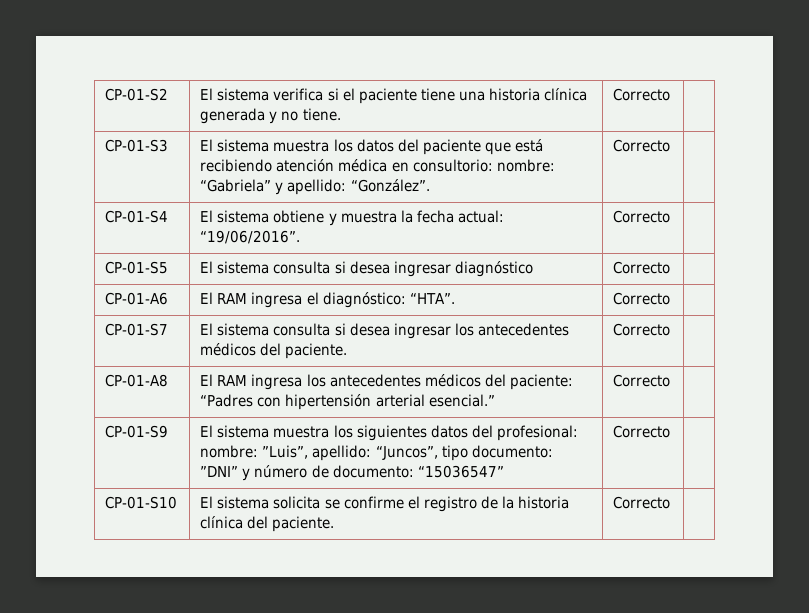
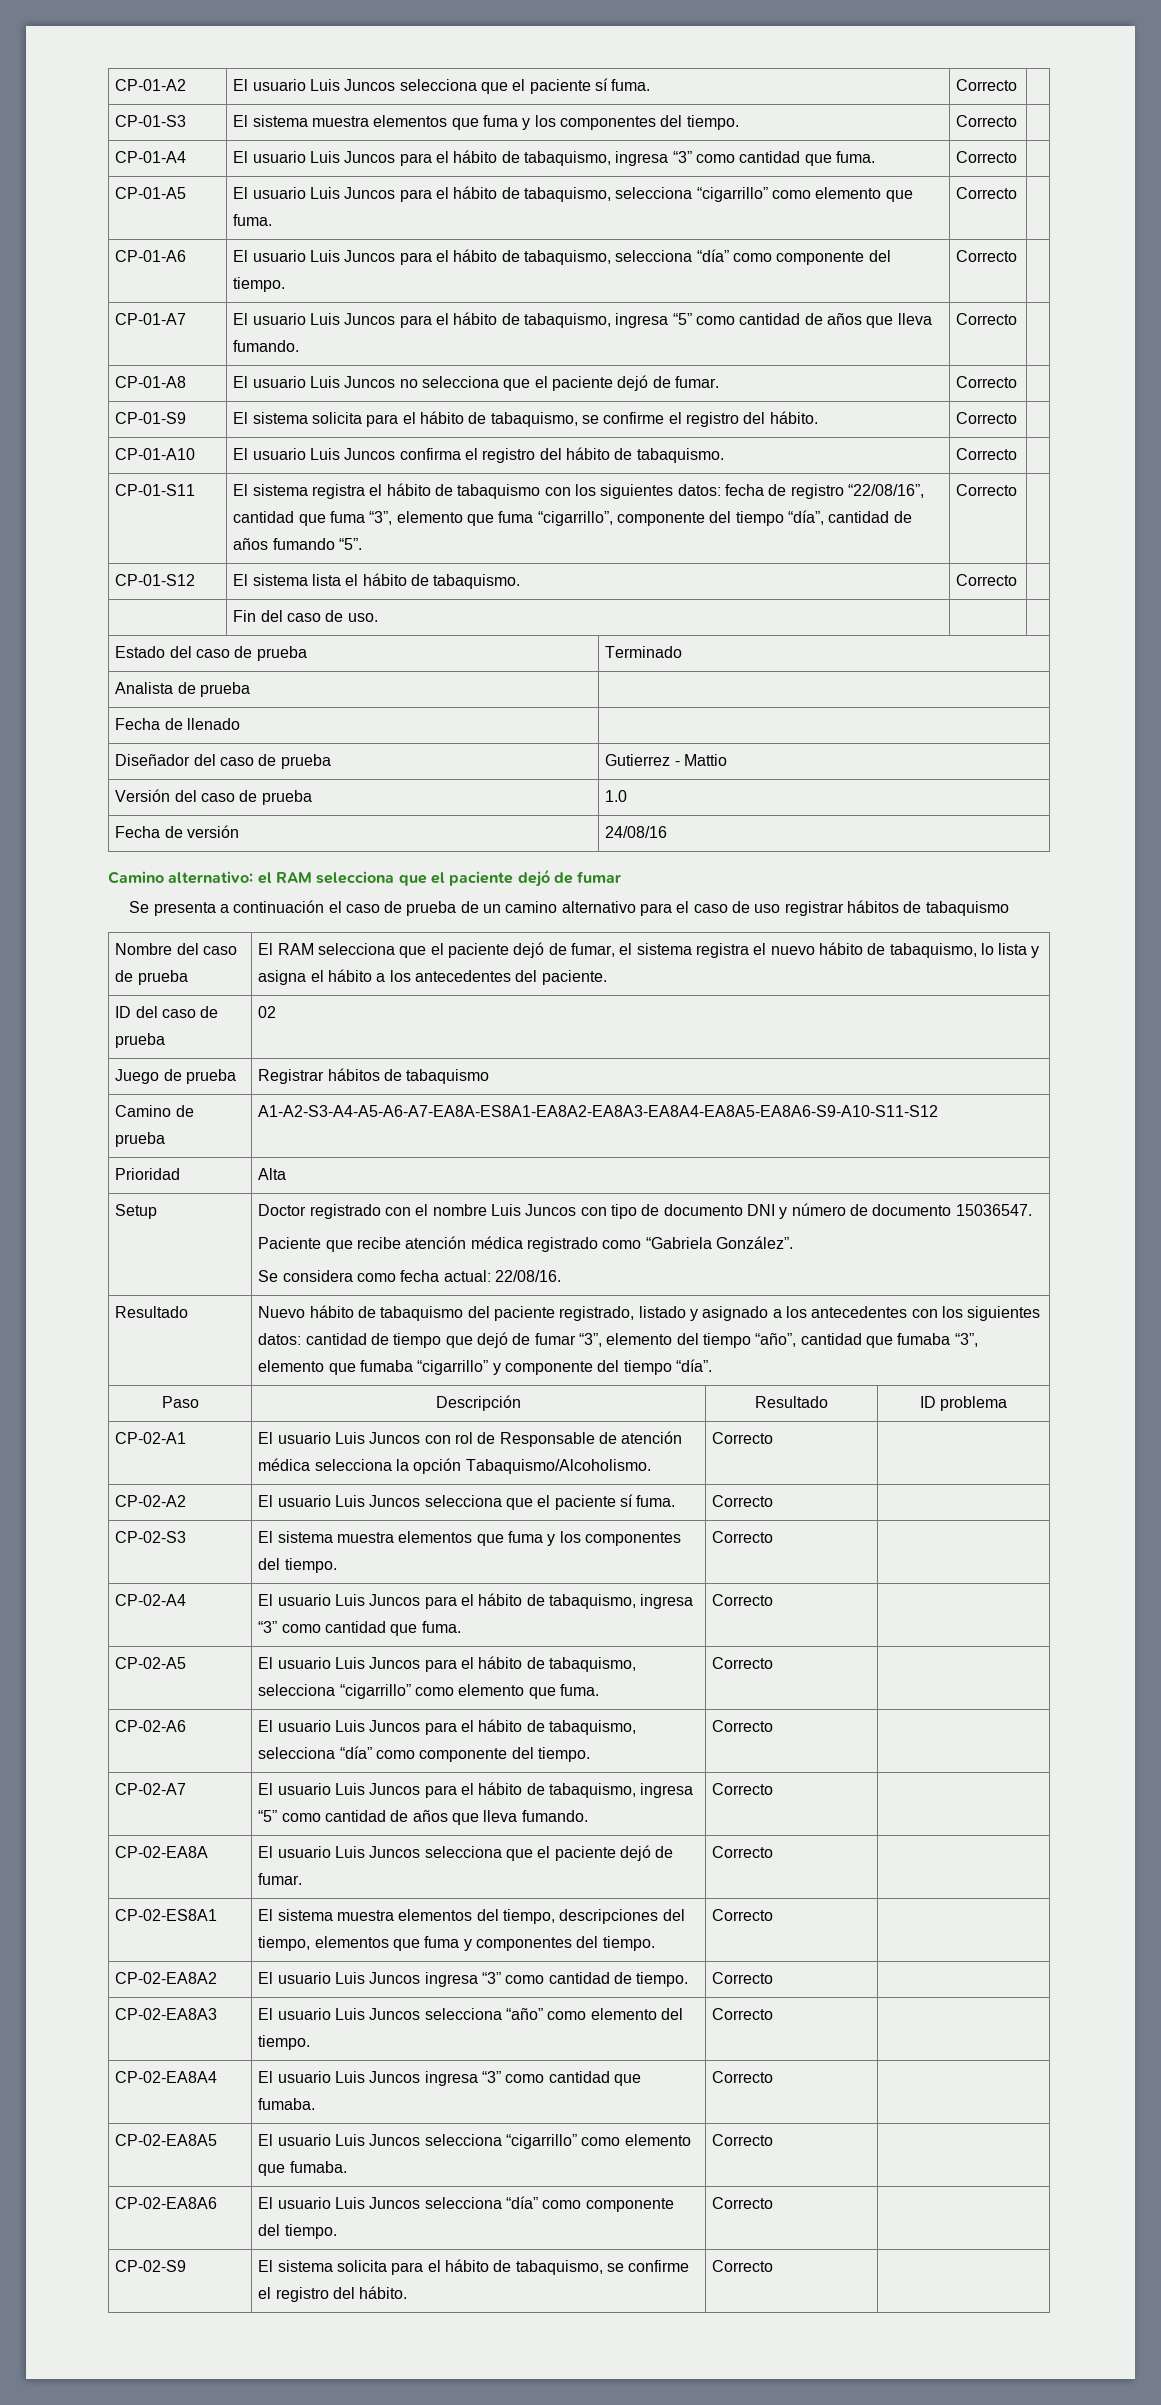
- CP-01-S2 | El sistema verifica si el paciente tiene una historia clínica generada y no tiene. | Correcto |
+ CP-01-A2 | El usuario Luis Juncos selecciona que el paciente sí fuma. | Correcto |
- CP-01-S3 | El sistema muestra los datos del paciente que está recibiendo atención médica en consultorio: nombre: “Gabriela” y apellido: “González”. | Correcto |
- CP-01-S4 | El sistema obtiene y muestra la fecha actual: “19/06/2016”. | Correcto |
- CP-01-S5 | El sistema consulta si desea ingresar diagnóstico | Correcto |
- CP-01-A6 | El RAM ingresa el diagnóstico: “HTA”. | Correcto |
- CP-01-S7 | El sistema consulta si desea ingresar los antecedentes médicos del paciente. | Correcto |
- CP-01-A8 | El RAM ingresa los antecedentes médicos del paciente: “Padres con hipertensión arterial esencial.” | Correcto |
- CP-01-S9 | El sistema muestra los siguientes datos del profesional: nombre: ”Luis”, apellido: “Juncos”, tipo documento: ”DNI” y número de documento: “15036547” | Correcto |
- CP-01-S10 | El sistema solicita se confirme el registro de la historia clínica del paciente. | Correcto |
+ CP-01-S3 | El sistema muestra elementos que fuma y los componentes del tiempo. | Correcto |
+ CP-01-A4 | El usuario Luis Juncos para el hábito de tabaquismo, ingresa “3” como cantidad que fuma. | Correcto |
+ CP-01-A5 | El usuario Luis Juncos para el hábito de tabaquismo, selecciona “cigarrillo” como elemento que fuma. | Correcto |
+ CP-01-A6 | El usuario Luis Juncos para el hábito de tabaquismo, selecciona “día” como componente del tiempo. | Correcto |
+ CP-01-A7 | El usuario Luis Juncos para el hábito de tabaquismo, ingresa “5” como cantidad de años que lleva fumando. | Correcto |
+ CP-01-A8 | El usuario Luis Juncos no selecciona que el paciente dejó de fumar. | Correcto |
+ CP-01-S9 | El sistema solicita para el hábito de tabaquismo, se confirme el registro del hábito. | Correcto |
+ CP-01-A10 | El usuario Luis Juncos confirma el registro del hábito de tabaquismo. | Correcto |
+ CP-01-S11 | El sistema registra el hábito de tabaquismo con los siguientes datos: fecha de registro “22/08/16”, cantidad que fuma “3”, elemento que fuma “cigarrillo”, componente del tiempo “día”, cantidad de años fumando “5”. | Correcto |
+ CP-01-S12 | El sistema lista el hábito de tabaquismo. | Correcto |
+ | Fin del caso de uso. | |
+ Estado del caso de prueba | Terminado
+ Analista de prueba |
+ Fecha de llenado |
+ Diseñador del caso de prueba | Gutierrez - Mattio
+ Versión del caso de prueba | 1.0
+ Fecha de versión | 24/08/16
+ Camino alternativo: el RAM selecciona que el paciente dejó de fumar
+ Se presenta a continuación el caso de prueba de un camino alternativo para el caso de uso registrar hábitos de tabaquismo
+ Nombre del caso de prueba | El RAM selecciona que el paciente dejó de fumar, el sistema registra el nuevo hábito de tabaquismo, lo lista y asigna el hábito a los antecedentes del paciente.
+ ID del caso de prueba | 02
+ Juego de prueba | Registrar hábitos de tabaquismo
+ Camino de prueba | A1-A2-S3-A4-A5-A6-A7-EA8A-ES8A1-EA8A2-EA8A3-EA8A4-EA8A5-EA8A6-S9-A10-S11-S12
+ Prioridad | Alta
+ Setup | Doctor registrado con el nombre Luis Juncos con tipo de documento DNI y número de documento 15036547.
+ Paciente que recibe atención médica registrado como “Gabriela González”.
+ Se considera como fecha actual: 22/08/16.
+ Resultado | Nuevo hábito de tabaquismo del paciente registrado, listado y asignado a los antecedentes con los siguientes datos: cantidad de tiempo que dejó de fumar “3”, elemento del tiempo “año”, cantidad que fumaba “3”, elemento que fumaba “cigarrillo” y componente del tiempo “día”.
+ Paso | Descripción | Resultado | ID problema
+ CP-02-A1 | El usuario Luis Juncos con rol de Responsable de atención médica selecciona la opción Tabaquismo/Alcoholismo. | Correcto |
+ CP-02-A2 | El usuario Luis Juncos selecciona que el paciente sí fuma. | Correcto |
+ CP-02-S3 | El sistema muestra elementos que fuma y los componentes del tiempo. | Correcto |
+ CP-02-A4 | El usuario Luis Juncos para el hábito de tabaquismo, ingresa “3” como cantidad que fuma. | Correcto |
+ CP-02-A5 | El usuario Luis Juncos para el hábito de tabaquismo, selecciona “cigarrillo” como elemento que fuma. | Correcto |
+ CP-02-A6 | El usuario Luis Juncos para el hábito de tabaquismo, selecciona “día” como componente del tiempo. | Correcto |
+ CP-02-A7 | El usuario Luis Juncos para el hábito de tabaquismo, ingresa “5” como cantidad de años que lleva fumando. | Correcto |
+ CP-02-EA8A | El usuario Luis Juncos selecciona que el paciente dejó de fumar. | Correcto |
+ CP-02-ES8A1 | El sistema muestra elementos del tiempo, descripciones del tiempo, elementos que fuma y componentes del tiempo. | Correcto |
+ CP-02-EA8A2 | El usuario Luis Juncos ingresa “3” como cantidad de tiempo. | Correcto |
+ CP-02-EA8A3 | El usuario Luis Juncos selecciona “año” como elemento del tiempo. | Correcto |
+ CP-02-EA8A4 | El usuario Luis Juncos ingresa “3” como cantidad que fumaba. | Correcto |
+ CP-02-EA8A5 | El usuario Luis Juncos selecciona “cigarrillo” como elemento que fumaba. | Correcto |
+ CP-02-EA8A6 | El usuario Luis Juncos selecciona “día” como componente del tiempo. | Correcto |
+ CP-02-S9 | El sistema solicita para el hábito de tabaquismo, se confirme el registro del hábito. | Correcto |

